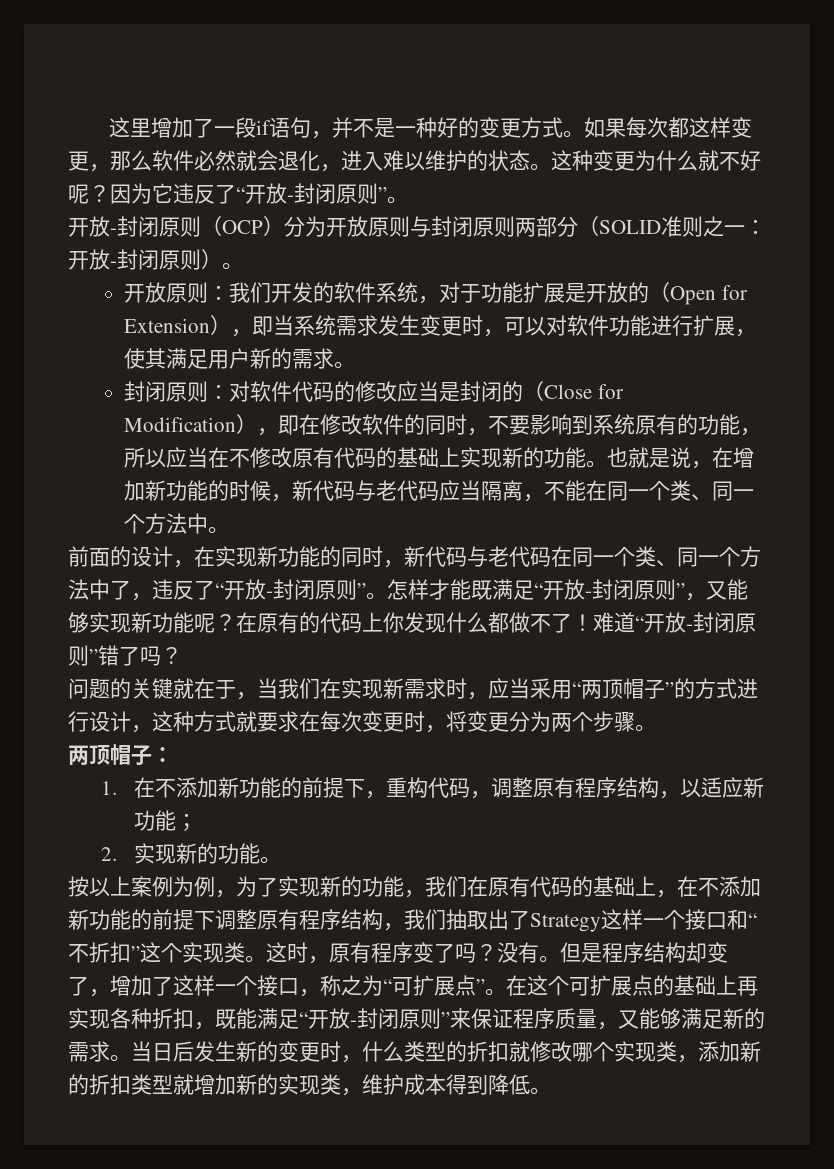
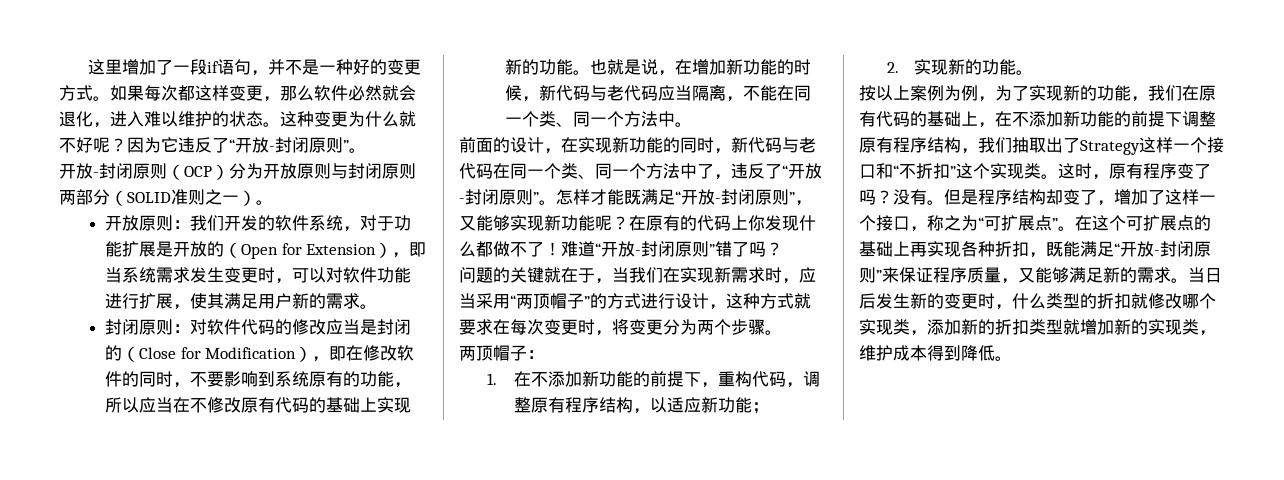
- 开放-封闭原则（OCP）分为开放原则与封闭原则两部分（SOLID准则之一：开放-封闭原则）。
+ 开放-封闭原则（OCP）分为开放原则与封闭原则两部分（SOLID准则之一）。

